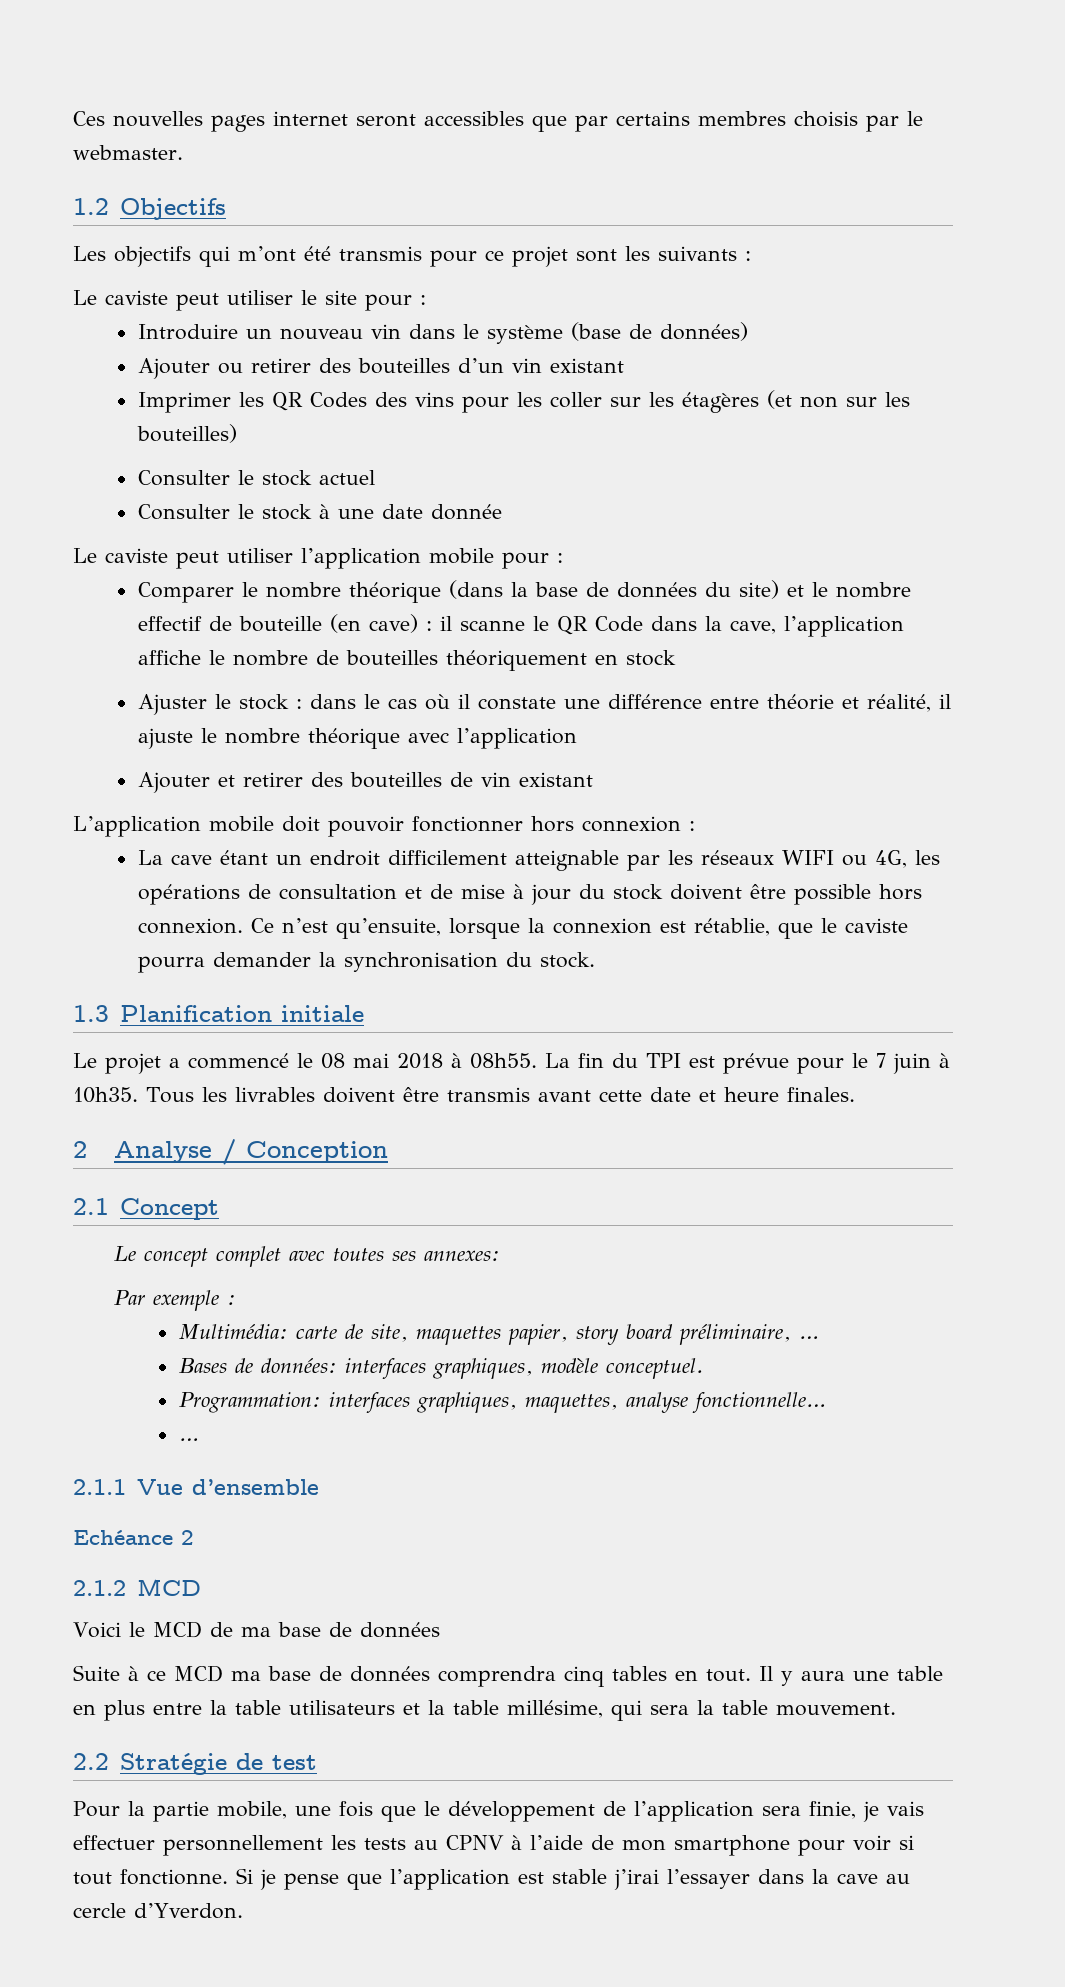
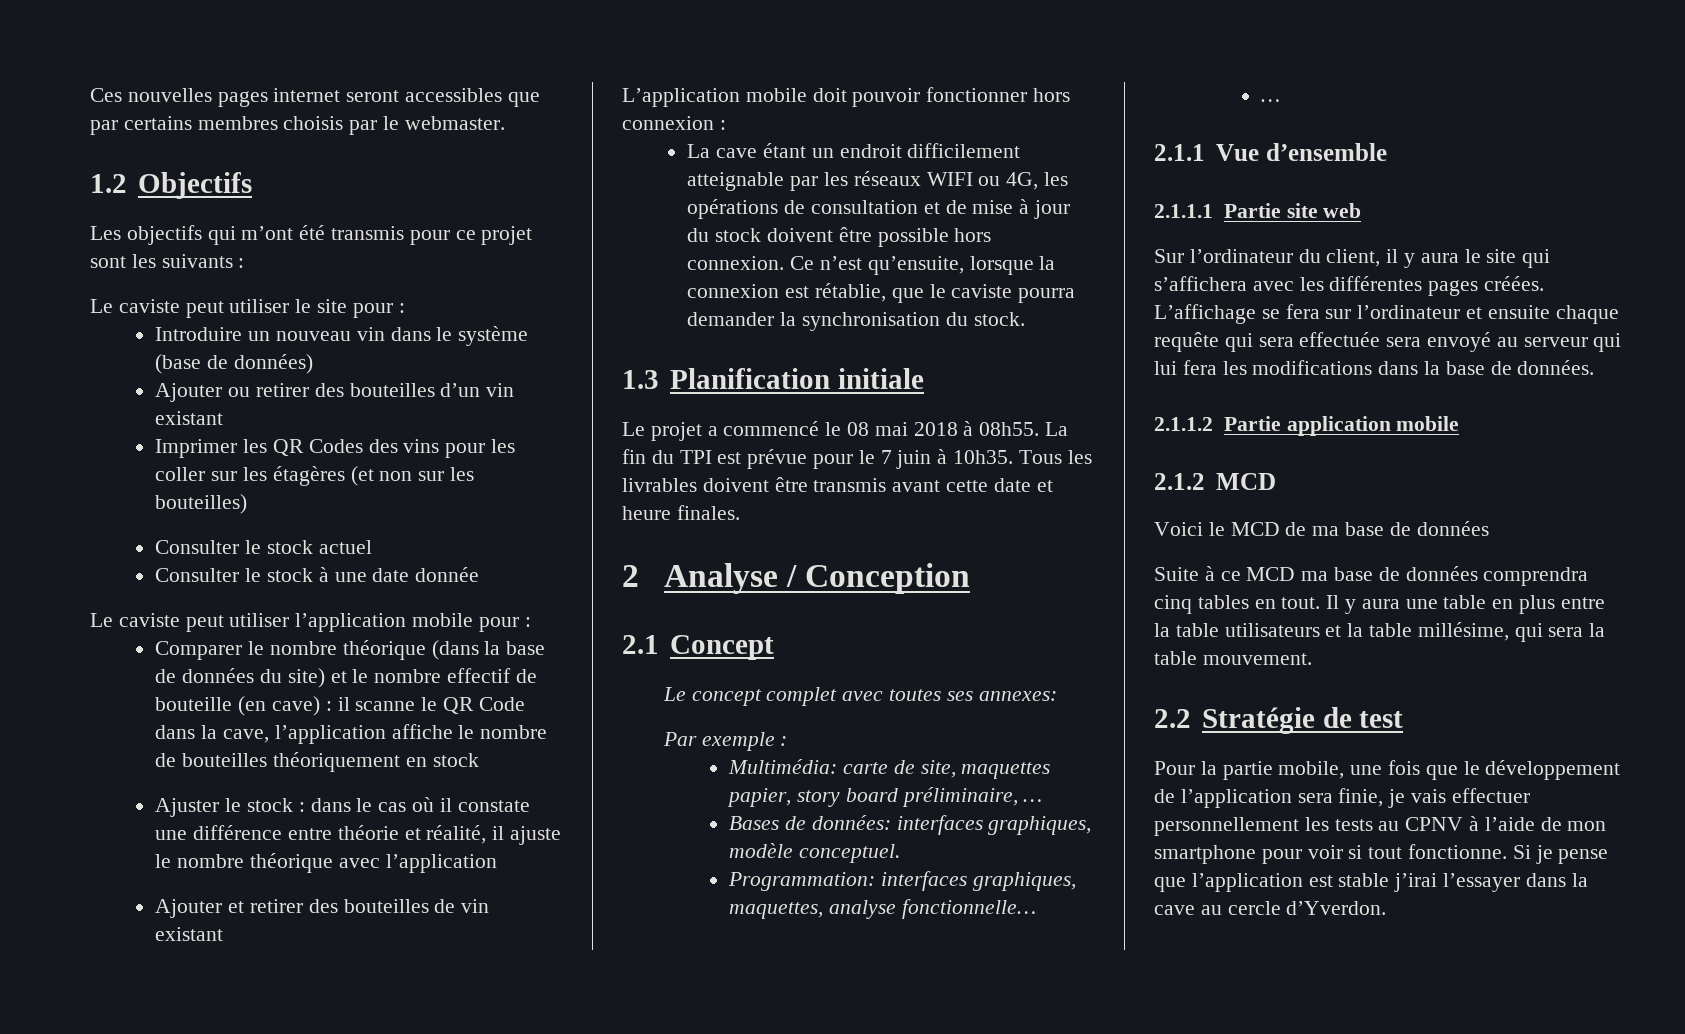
- Echéance 2
+ 2.1.1.1 Partie site web
+ Sur l’ordinateur du client, il y aura le site qui s’affichera avec les différentes pages créées. L’affichage se fera sur l’ordinateur et ensuite chaque requête qui sera effectuée sera envoyé au serveur qui lui fera les modifications dans la base de données.
+ 2.1.1.2 Partie application mobile

